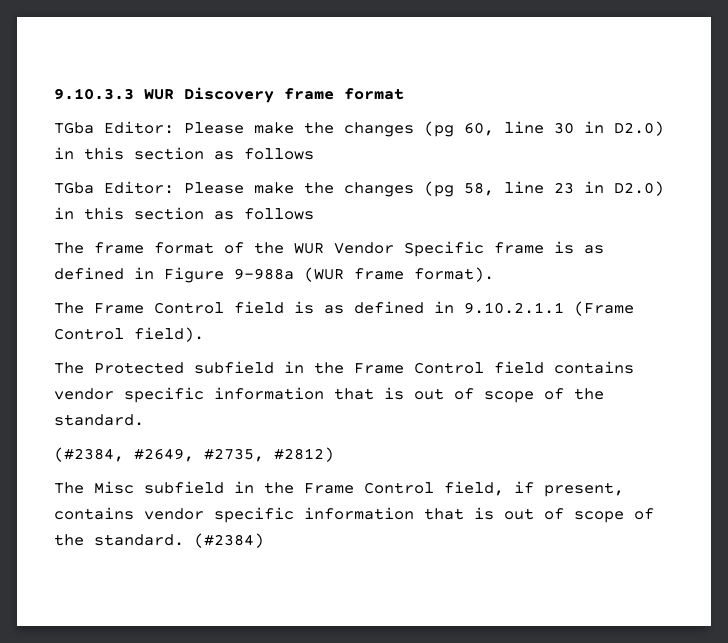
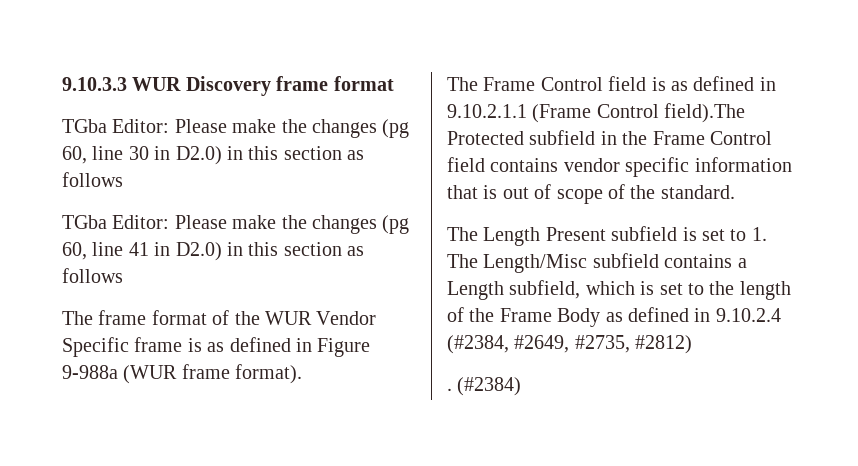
- TGba Editor: Please make the changes (pg 58, line 23 in D2.0) in this section as follows
+ TGba Editor: Please make the changes (pg 60, line 41 in D2.0) in this section as follows
- The Frame Control field is as defined in 9.10.2.1.1 (Frame Control field).
- The Protected subfield in the Frame Control field contains vendor specific information that is out of scope of the standard.
+ The Frame Control field is as defined in 9.10.2.1.1 (Frame Control field).The Protected subfield in the Frame Control field contains vendor specific information that is out of scope of the standard.
- (#2384, #2649, #2735, #2812)
- The Misc subfield in the Frame Control field, if present, contains vendor specific information that is out of scope of the standard.
+ The Length Present subfield is set to 1. The Length/Misc subfield contains a Length subfield, which is set to the length of the Frame Body as defined in 9.10.2.4 (#2384, #2649, #2735, #2812)
+ .

